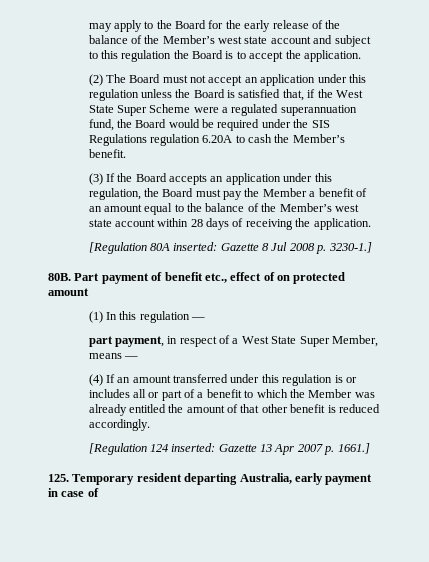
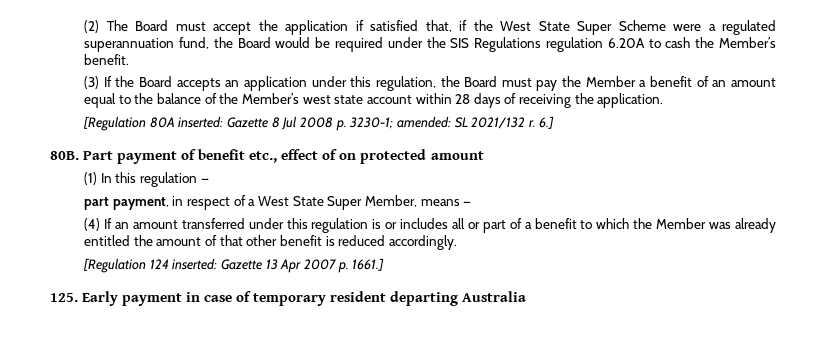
- may apply to the Board for the early release of the balance of the Member’s west state account and subject to this regulation the Board is to accept the application.
- (2) The Board must not accept an application under this regulation unless the Board is satisfied that, if the West State Super Scheme were a regulated superannuation fund, the Board would be required under the SIS Regulations regulation 6.20A to cash the Member’s benefit.
+ (2) The Board must accept the application if satisfied that, if the West State Super Scheme were a regulated superannuation fund, the Board would be required under the SIS Regulations regulation 6.20A to cash the Member’s benefit.
- [Regulation 80A inserted: Gazette 8 Jul 2008 p. 3230-1.]
+ [Regulation 80A inserted: Gazette 8 Jul 2008 p. 3230-1; amended: SL 2021/132 r. 6.]
- 125. Temporary resident departing Australia, early payment in case of
+ 125. Early payment in case of temporary resident departing Australia

